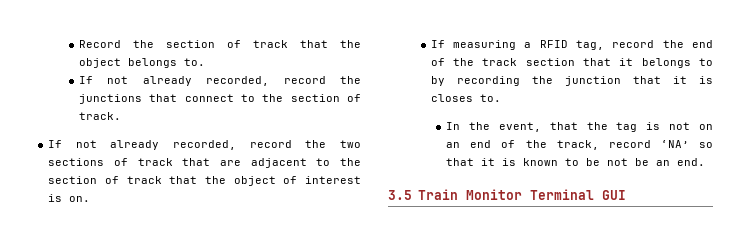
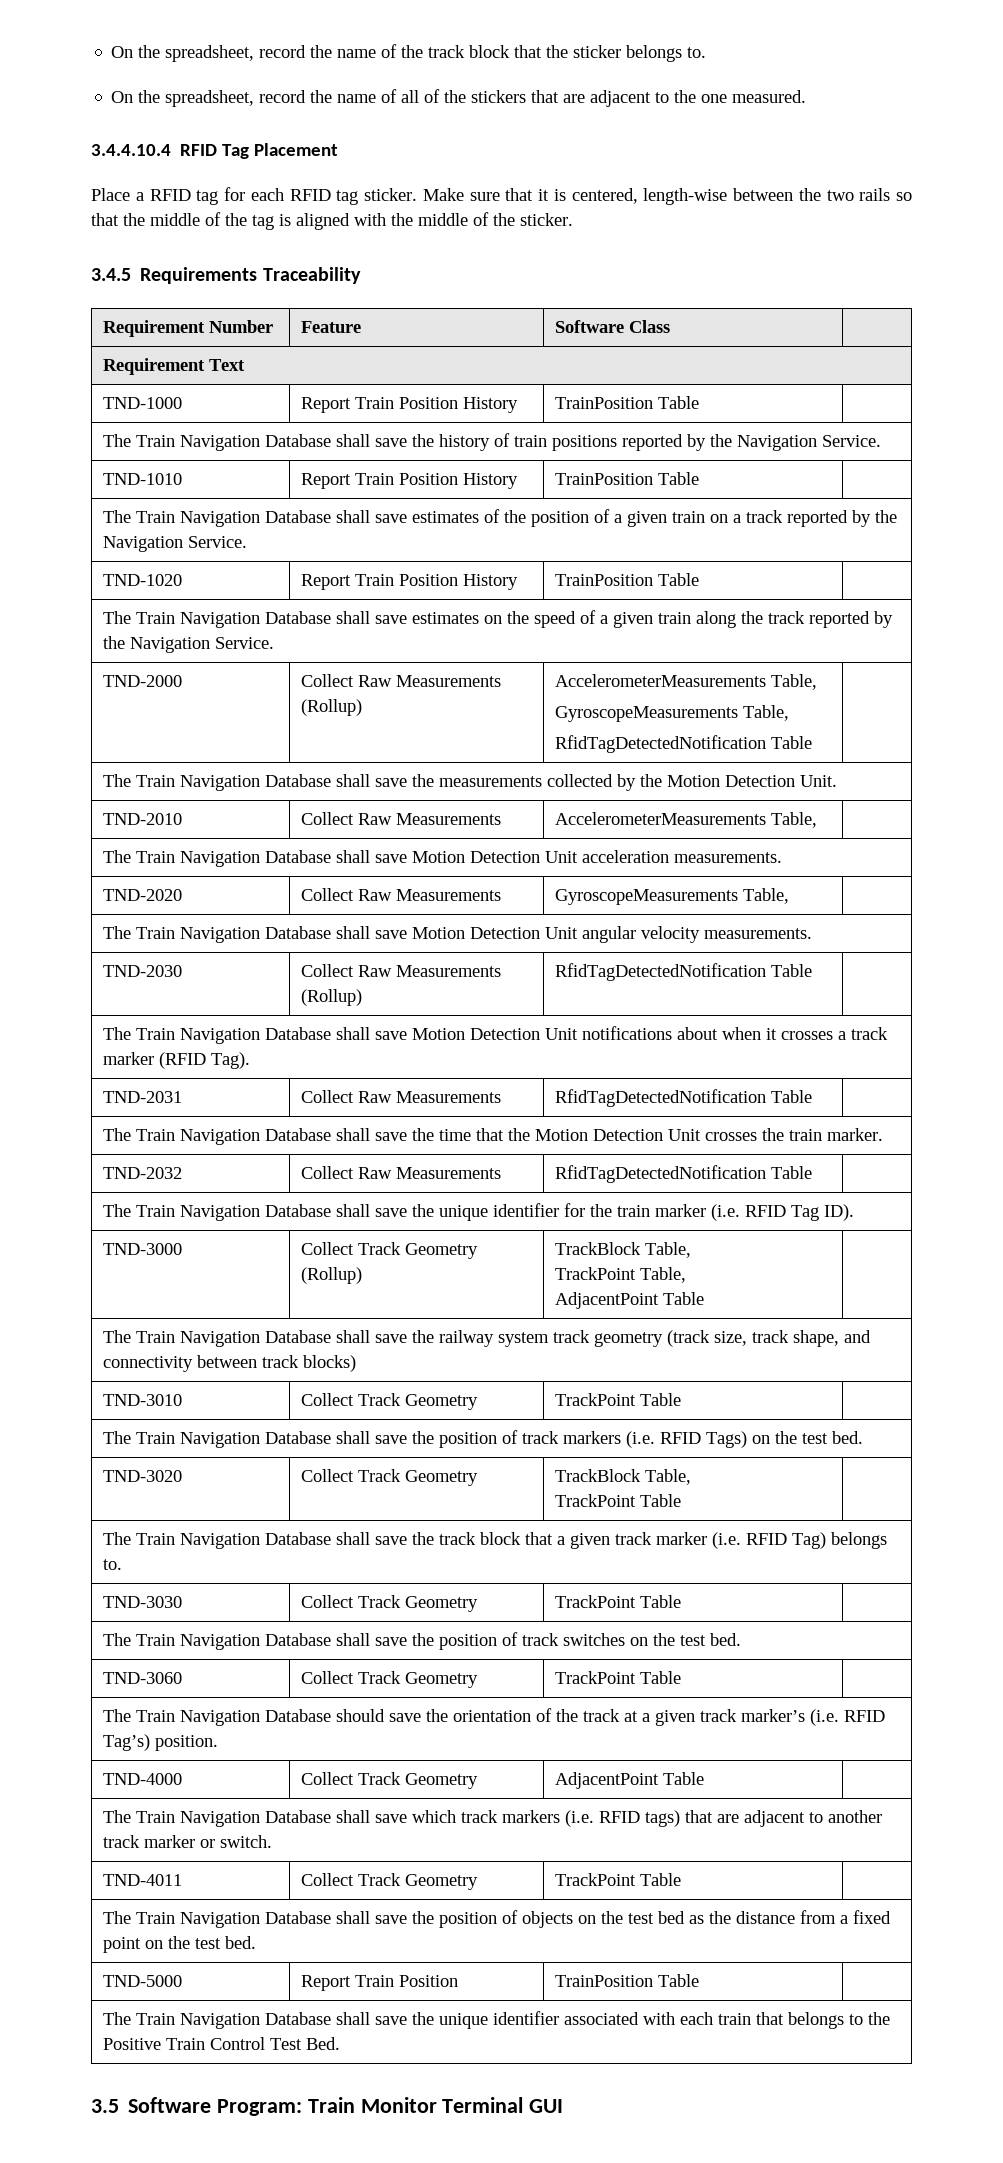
- Record the section of track that the object belongs to.
- If not already recorded, record the junctions that connect to the section of track.
- If not already recorded, record the two sections of track that are adjacent to the section of track that the object of interest is on.
- If measuring a RFID tag, record the end of the track section that it belongs to by recording the junction that it is closes to.
- In the event, that the tag is not on an end of the track, record ‘NA’ so that it is known to be not be an end.
+ On the spreadsheet, record the name of the track block that the sticker belongs to.
+ On the spreadsheet, record the name of all of the stickers that are adjacent to the one measured.
+ 3.4.4.10.4 RFID Tag Placement
+ Place a RFID tag for each RFID tag sticker. Make sure that it is centered, length-wise between the two rails so that the middle of the tag is aligned with the middle of the sticker.
+ 3.4.5 Requirements Traceability
+ Requirement Number | Feature | Software Class |
+ Requirement Text
+ TND-1000 | Report Train Position History | TrainPosition Table |
+ The Train Navigation Database shall save the history of train positions reported by the Navigation Service.
+ TND-1010 | Report Train Position History | TrainPosition Table |
+ The Train Navigation Database shall save estimates of the position of a given train on a track reported by the Navigation Service.
+ TND-1020 | Report Train Position History | TrainPosition Table |
+ The Train Navigation Database shall save estimates on the speed of a given train along the track reported by the Navigation Service.
+ TND-2000 | Collect Raw Measurements (Rollup) | AccelerometerMeasurements Table,
+ GyroscopeMeasurements Table,
+ RfidTagDetectedNotification Table |
+ The Train Navigation Database shall save the measurements collected by the Motion Detection Unit.
+ TND-2010 | Collect Raw Measurements | AccelerometerMeasurements Table, |
+ The Train Navigation Database shall save Motion Detection Unit acceleration measurements.
+ TND-2020 | Collect Raw Measurements | GyroscopeMeasurements Table, |
+ The Train Navigation Database shall save Motion Detection Unit angular velocity measurements.
+ TND-2030 | Collect Raw Measurements (Rollup) | RfidTagDetectedNotification Table |
+ The Train Navigation Database shall save Motion Detection Unit notifications about when it crosses a track marker (RFID Tag).
+ TND-2031 | Collect Raw Measurements | RfidTagDetectedNotification Table |
+ The Train Navigation Database shall save the time that the Motion Detection Unit crosses the train marker.
+ TND-2032 | Collect Raw Measurements | RfidTagDetectedNotification Table |
+ The Train Navigation Database shall save the unique identifier for the train marker (i.e. RFID Tag ID).
+ TND-3000 | Collect Track Geometry (Rollup) | TrackBlock Table,
+ TrackPoint Table,
+ AdjacentPoint Table |
+ The Train Navigation Database shall save the railway system track geometry (track size, track shape, and connectivity between track blocks)
+ TND-3010 | Collect Track Geometry | TrackPoint Table |
+ The Train Navigation Database shall save the position of track markers (i.e. RFID Tags) on the test bed.
+ TND-3020 | Collect Track Geometry | TrackBlock Table,
+ TrackPoint Table |
+ The Train Navigation Database shall save the track block that a given track marker (i.e. RFID Tag) belongs to.
+ TND-3030 | Collect Track Geometry | TrackPoint Table |
+ The Train Navigation Database shall save the position of track switches on the test bed.
+ TND-3060 | Collect Track Geometry | TrackPoint Table |
+ The Train Navigation Database should save the orientation of the track at a given track marker’s (i.e. RFID Tag’s) position.
+ TND-4000 | Collect Track Geometry | AdjacentPoint Table |
+ The Train Navigation Database shall save which track markers (i.e. RFID tags) that are adjacent to another track marker or switch.
+ TND-4011 | Collect Track Geometry | TrackPoint Table |
+ The Train Navigation Database shall save the position of objects on the test bed as the distance from a fixed point on the test bed.
+ TND-5000 | Report Train Position | TrainPosition Table |
+ The Train Navigation Database shall save the unique identifier associated with each train that belongs to the Positive Train Control Test Bed.
- 3.5 Train Monitor Terminal GUI
+ 3.5 Software Program: Train Monitor Terminal GUI

